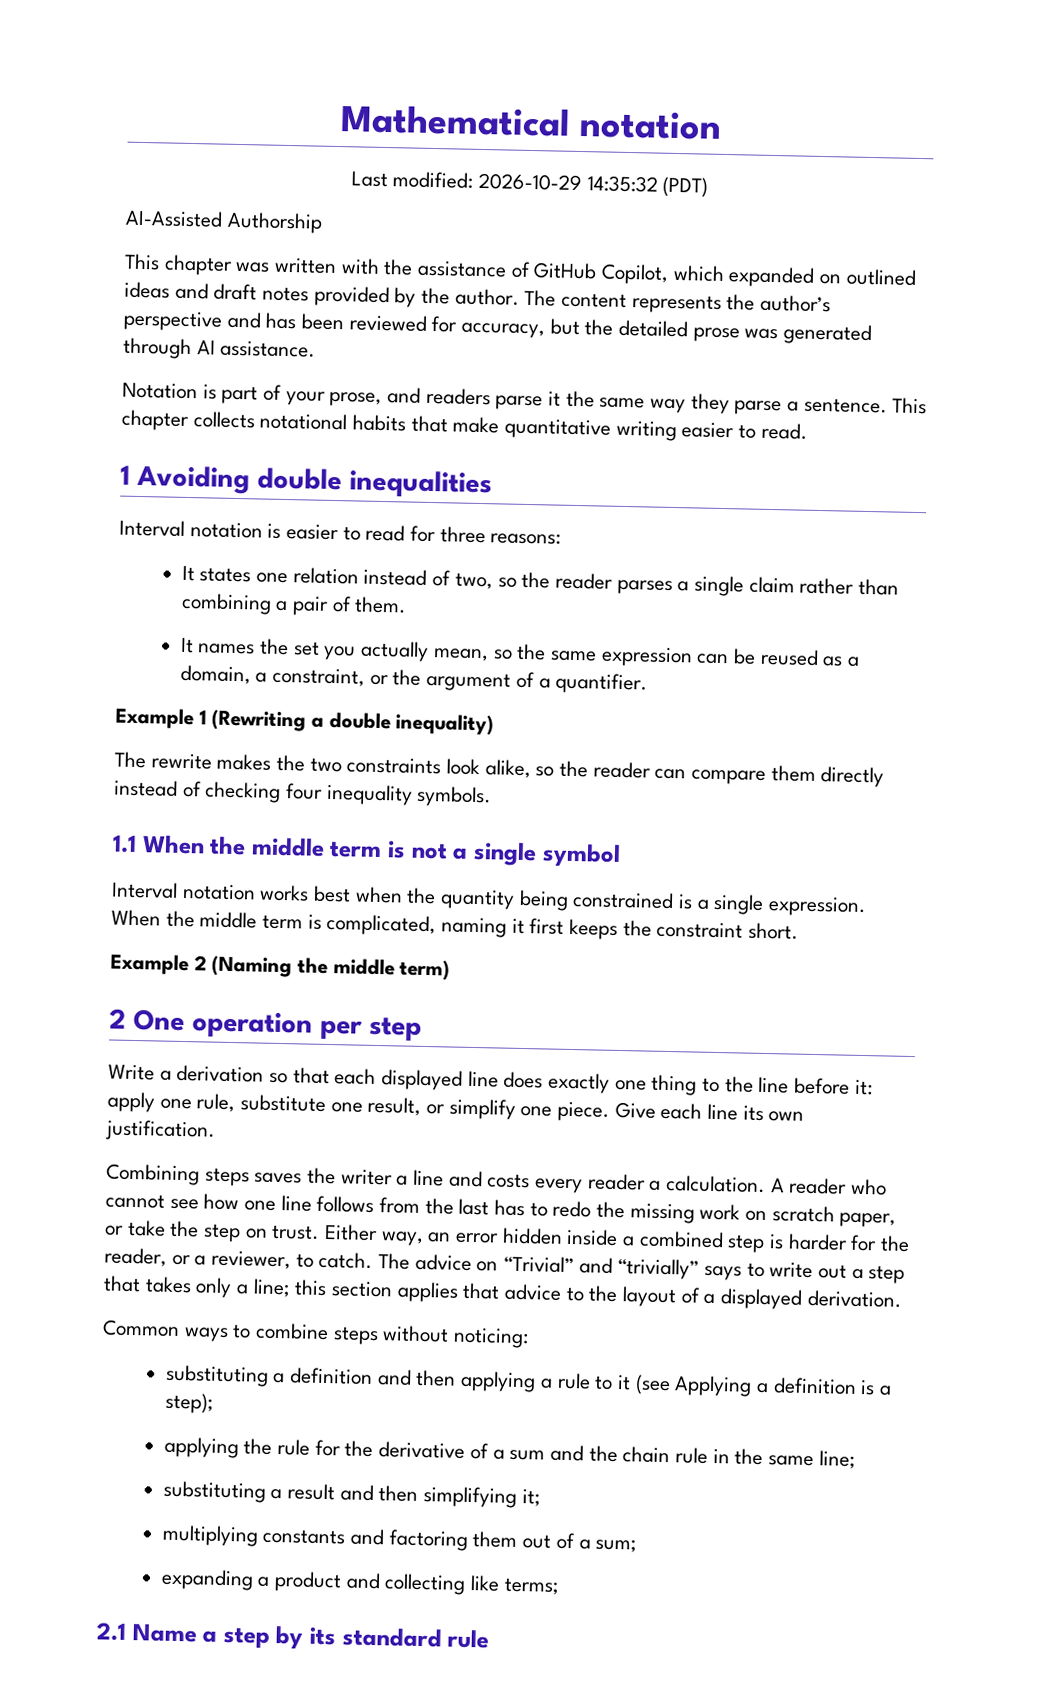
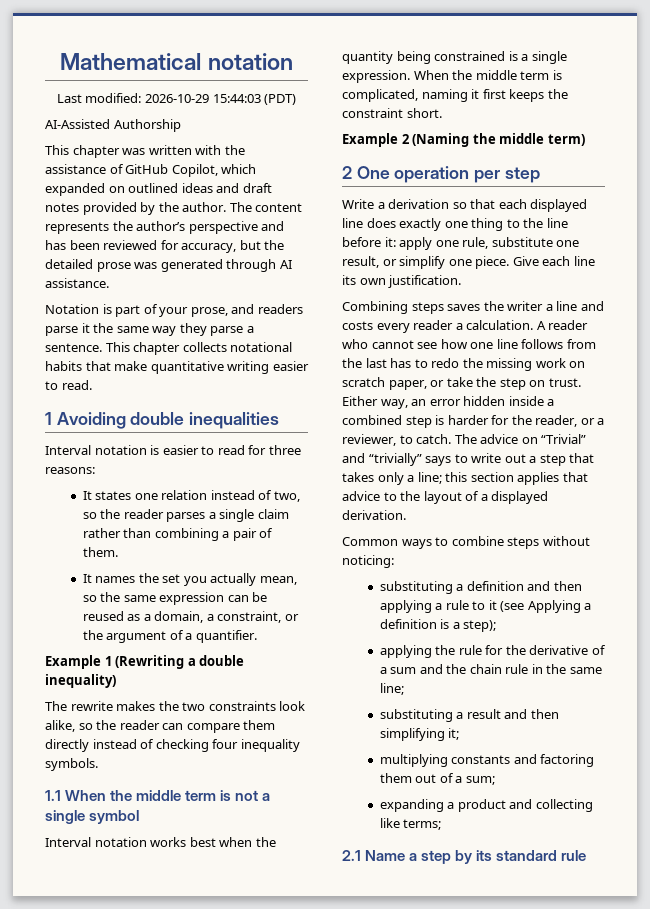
- Last modified: 2026-10-29 14:35:32 (PDT)
+ Last modified: 2026-10-29 15:44:03 (PDT)

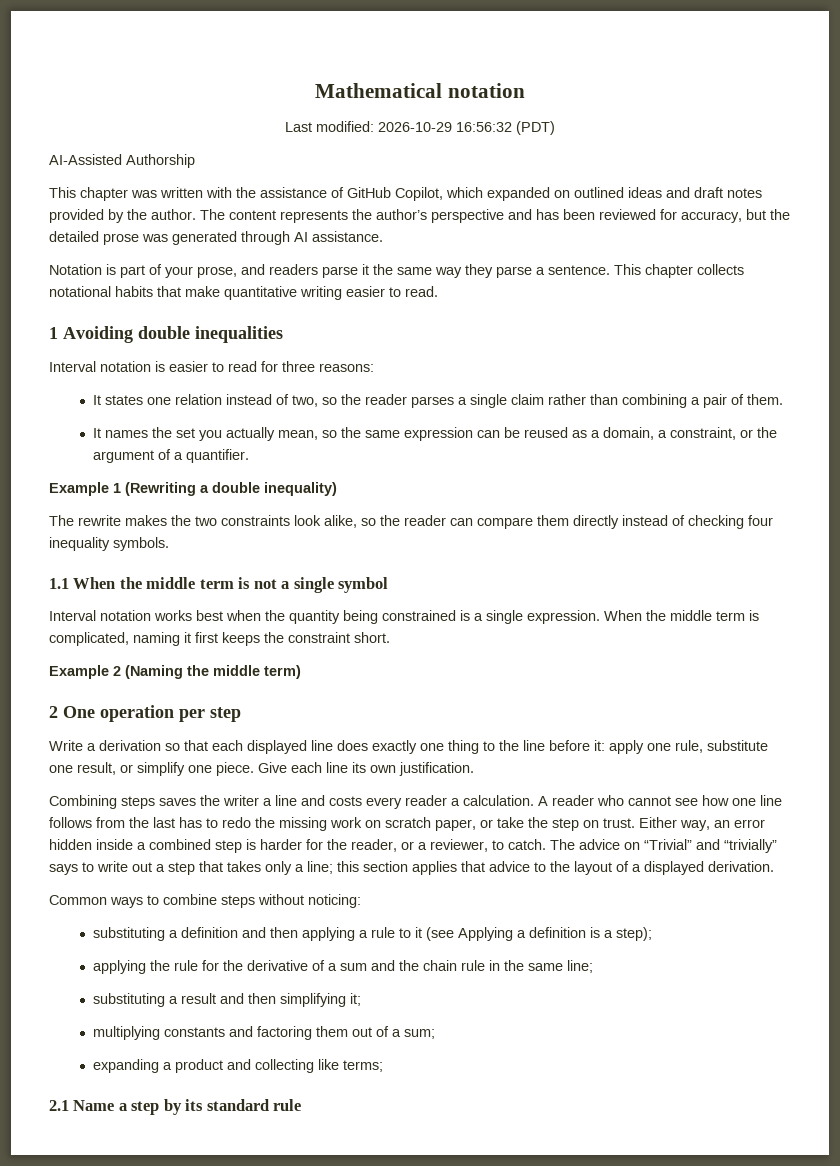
- Last modified: 2026-10-29 15:44:03 (PDT)
+ Last modified: 2026-10-29 16:56:32 (PDT)

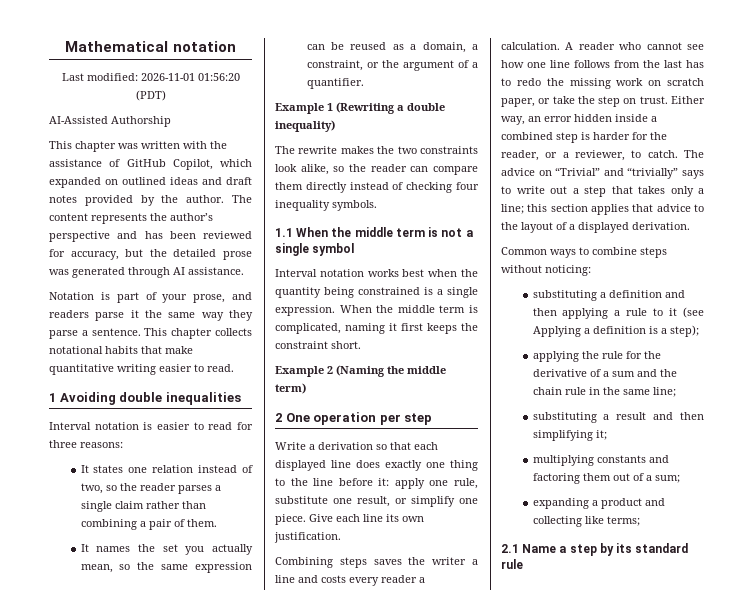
- Last modified: 2026-10-29 16:56:32 (PDT)
+ Last modified: 2026-11-01 01:56:20 (PDT)

